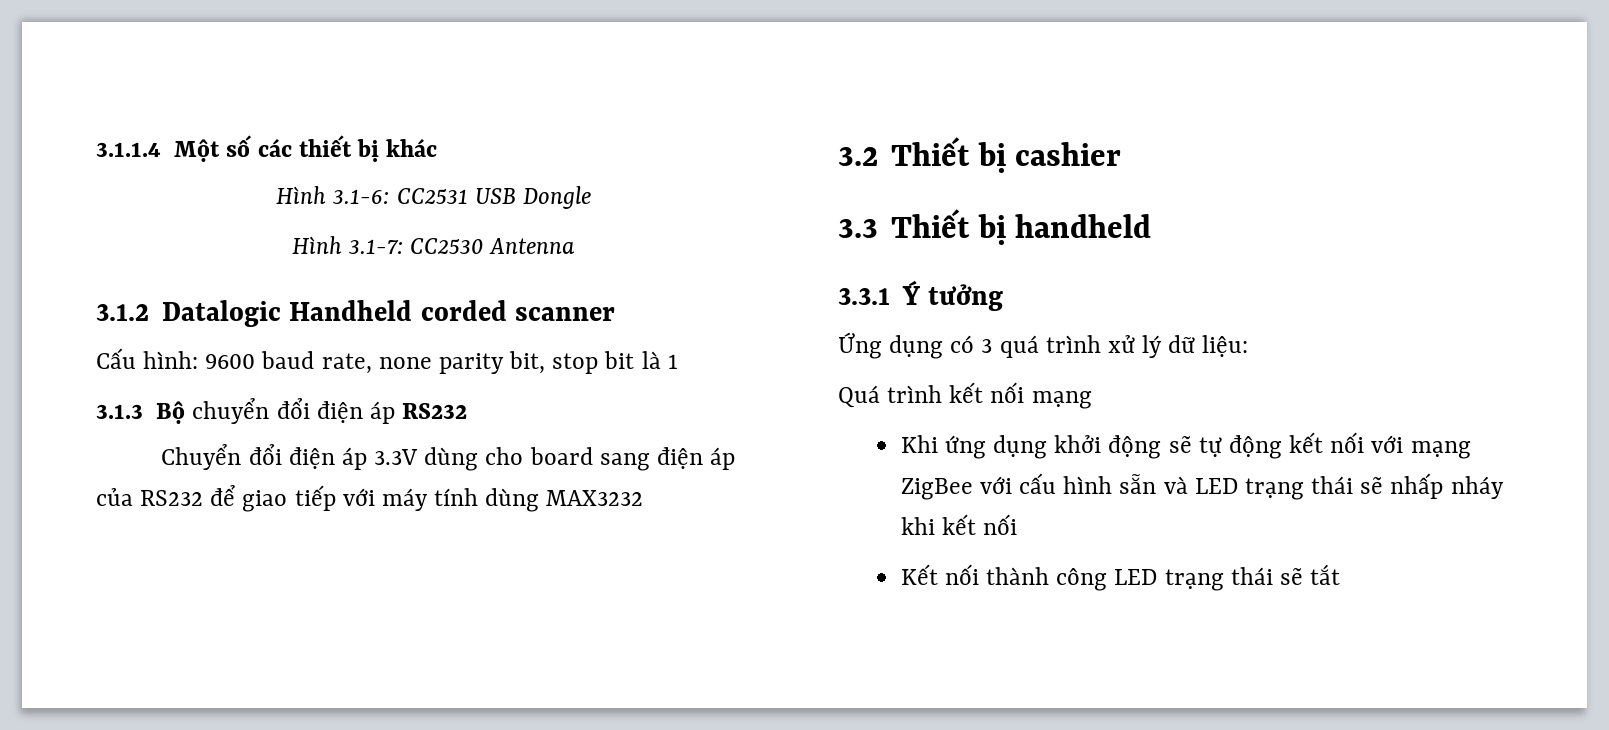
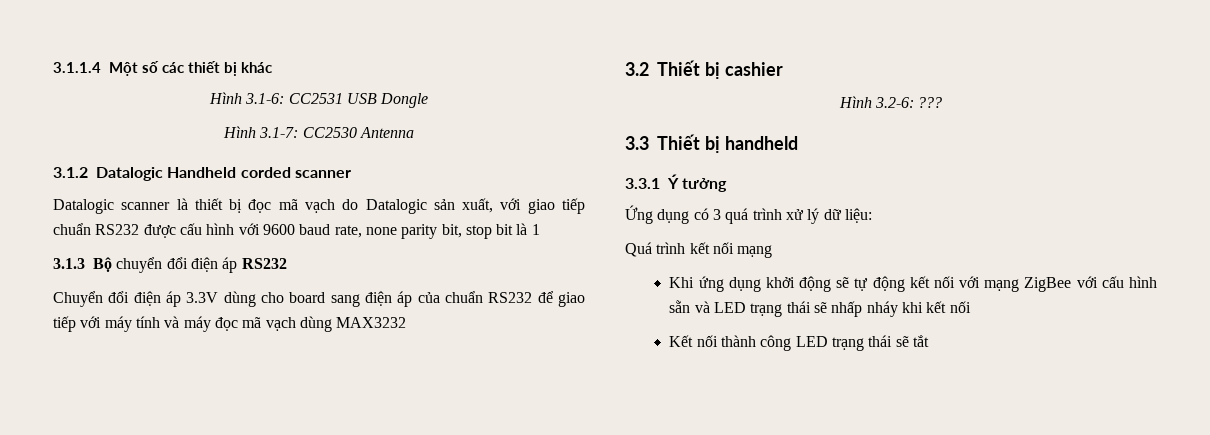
- Cấu hình: 9600 baud rate, none parity bit, stop bit là 1
+ Datalogic scanner là thiết bị đọc mã vạch do Datalogic sản xuất, với giao tiếp chuẩn RS232 được cấu hình với 9600 baud rate, none parity bit, stop bit là 1
- Chuyển đổi điện áp 3.3V dùng cho board sang điện áp của RS232 để giao tiếp với máy tính dùng MAX3232
+ Chuyển đổi điện áp 3.3V dùng cho board sang điện áp của chuẩn RS232 để giao tiếp với máy tính và máy đọc mã vạch dùng MAX3232
+ Hình 3.2-6: ???

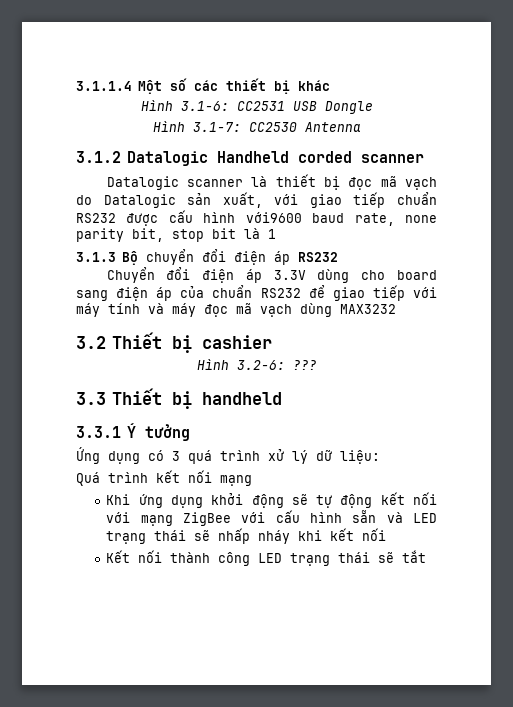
- Datalogic scanner là thiết bị đọc mã vạch do Datalogic sản xuất, với giao tiếp chuẩn RS232 được cấu hình với 9600 baud rate, none parity bit, stop bit là 1
+ Datalogic scanner là thiết bị đọc mã vạch do Datalogic sản xuất, với giao tiếp chuẩn RS232 được cấu hình với9600 baud rate, none parity bit, stop bit là 1

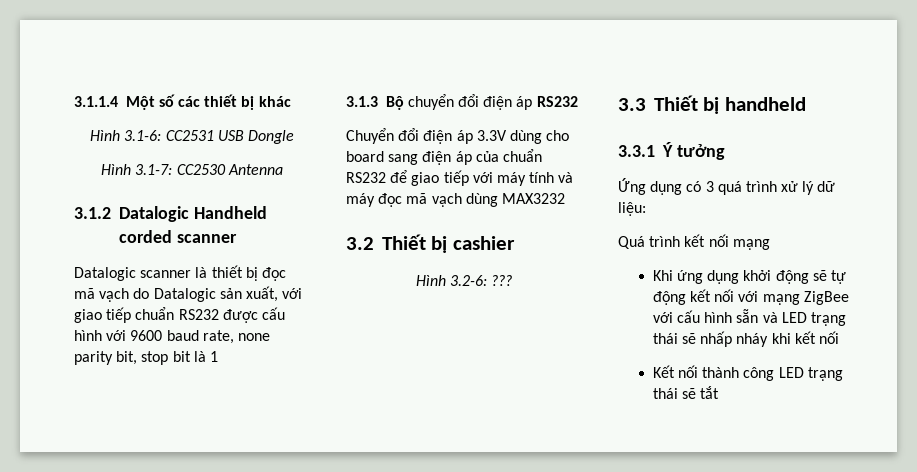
- Datalogic scanner là thiết bị đọc mã vạch do Datalogic sản xuất, với giao tiếp chuẩn RS232 được cấu hình với9600 baud rate, none parity bit, stop bit là 1
+ Datalogic scanner là thiết bị đọc mã vạch do Datalogic sản xuất, với giao tiếp chuẩn RS232 được cấu hình với 9600 baud rate, none parity bit, stop bit là 1

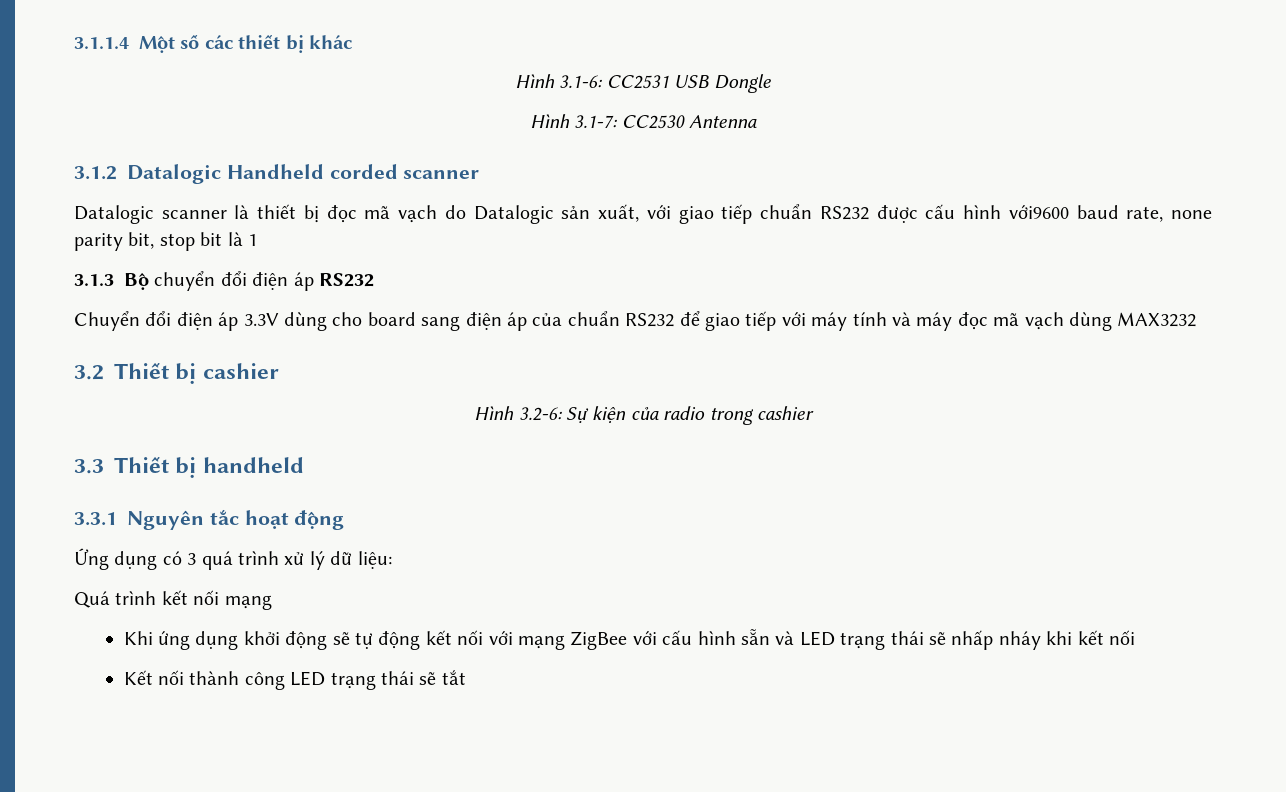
- Datalogic scanner là thiết bị đọc mã vạch do Datalogic sản xuất, với giao tiếp chuẩn RS232 được cấu hình với 9600 baud rate, none parity bit, stop bit là 1
+ Datalogic scanner là thiết bị đọc mã vạch do Datalogic sản xuất, với giao tiếp chuẩn RS232 được cấu hình với9600 baud rate, none parity bit, stop bit là 1
- Hình 3.2-6: ???
+ Hình 3.2-6: Sự kiện của radio trong cashier
- 3.3.1 Ý tưởng
+ 3.3.1 Nguyên tắc hoạt động

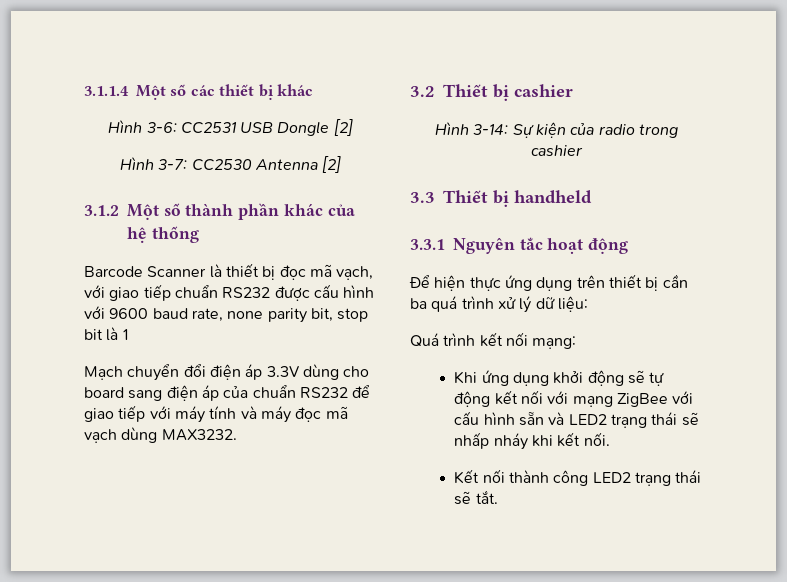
- Hình 3.1-6: CC2531 USB Dongle
- Hình 3.1-7: CC2530 Antenna
+ Hình 3-6: CC2531 USB Dongle [2]
+ Hình 3-7: CC2530 Antenna [2]
- 3.1.2 Datalogic Handheld corded scanner
- Datalogic scanner là thiết bị đọc mã vạch do Datalogic sản xuất, với giao tiếp chuẩn RS232 được cấu hình với9600 baud rate, none parity bit, stop bit là 1
+ 3.1.2 Một số thành phần khác của hệ thống
+ Barcode Scanner là thiết bị đọc mã vạch, với giao tiếp chuẩn RS232 được cấu hình với 9600 baud rate, none parity bit, stop bit là 1
- 3.1.3 Bộ chuyển đổi điện áp RS232
- Chuyển đổi điện áp 3.3V dùng cho board sang điện áp của chuẩn RS232 để giao tiếp với máy tính và máy đọc mã vạch dùng MAX3232
+ Mạch chuyển đổi điện áp 3.3V dùng cho board sang điện áp của chuẩn RS232 để giao tiếp với máy tính và máy đọc mã vạch dùng MAX3232.
- Hình 3.2-6: Sự kiện của radio trong cashier
+ Hình 3-14: Sự kiện của radio trong cashier
- Ứng dụng có 3 quá trình xử lý dữ liệu:
+ Để hiện thực ứng dụng trên thiết bị cần ba quá trình xử lý dữ liệu:
- Quá trình kết nối mạng
+ Quá trình kết nối mạng:
- Khi ứng dụng khởi động sẽ tự động kết nối với mạng ZigBee với cấu hình sẵn và LED trạng thái sẽ nhấp nháy khi kết nối
+ Khi ứng dụng khởi động sẽ tự động kết nối với mạng ZigBee với cấu hình sẵn và LED2 trạng thái sẽ nhấp nháy khi kết nối.
- Kết nối thành công LED trạng thái sẽ tắt
+ Kết nối thành công LED2 trạng thái sẽ tắt.

